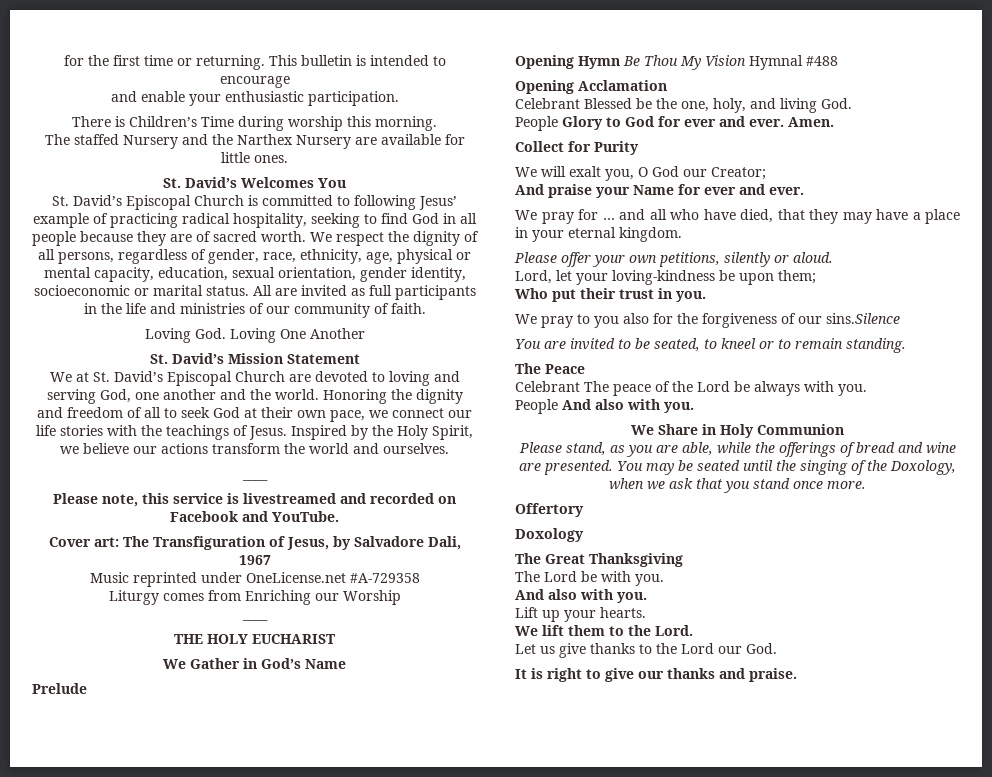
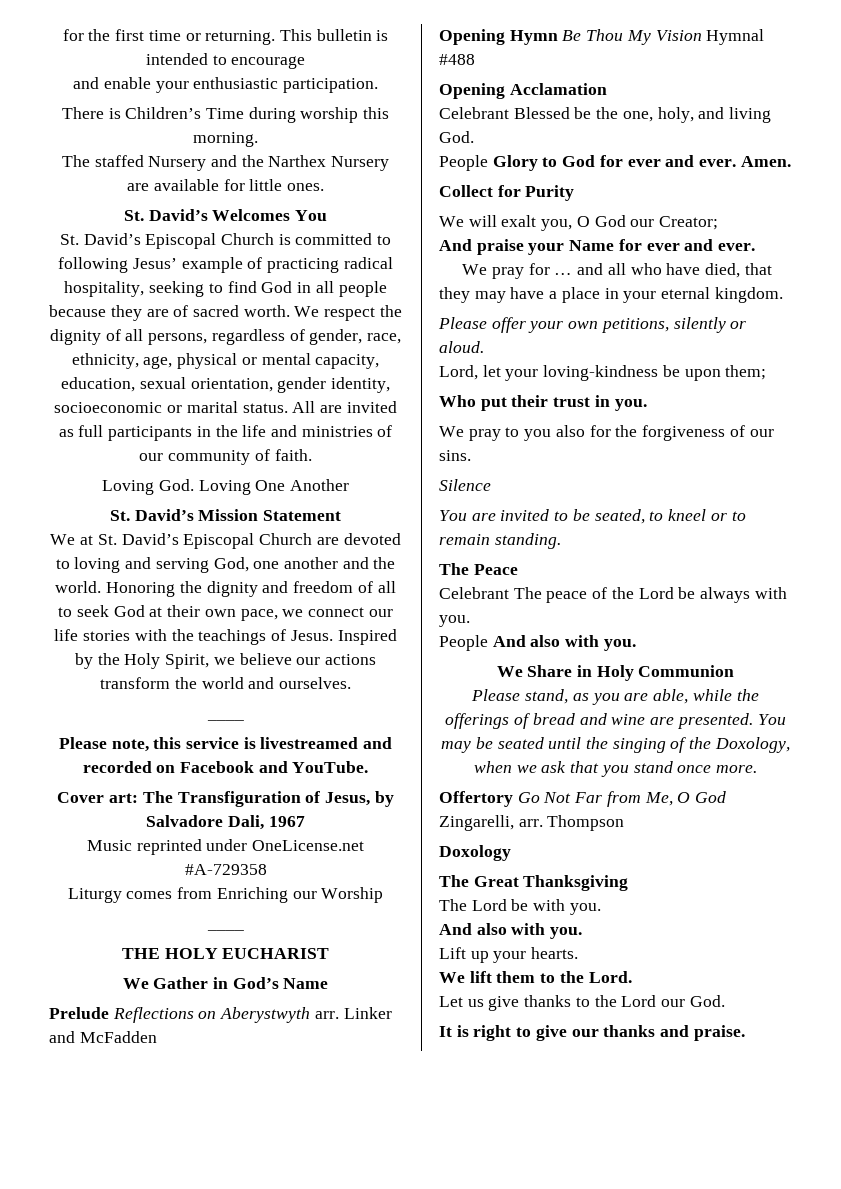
- Prelude
+ Prelude Reflections on Aberystwyth arr. Linker and McFadden
- We pray to you also for the forgiveness of our sins.Silence
+ We pray to you also for the forgiveness of our sins.
+ Silence
- Offertory
+ Offertory Go Not Far from Me, O God Zingarelli, arr. Thompson

